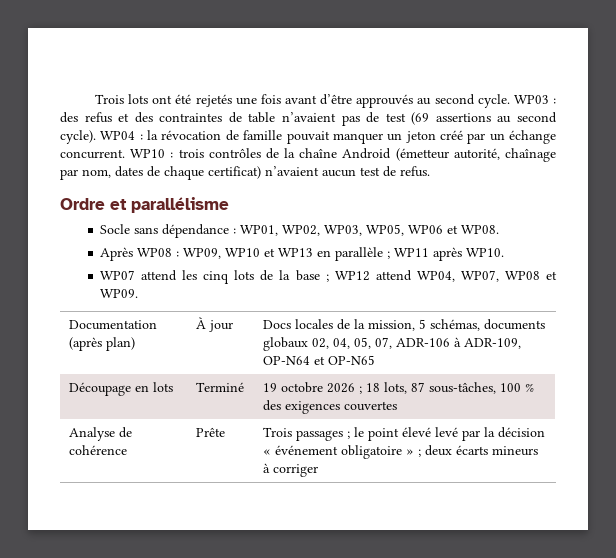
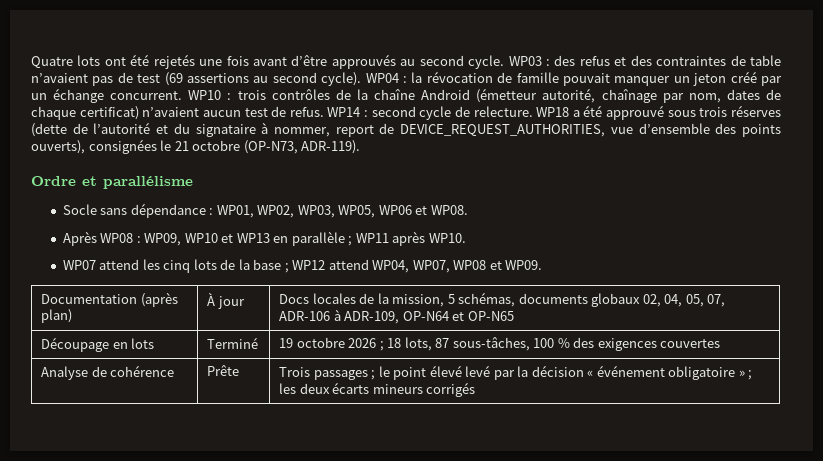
- Trois lots ont été rejetés une fois avant d’être approuvés au second cycle.
+ Quatre lots ont été rejetés une fois avant d’être approuvés au second cycle.
+ WP14 : second cycle de relecture. WP18 a été approuvé sous trois réserves (dette de l’autorité et du signataire à nommer, report de DEVICE_REQUEST_AUTHORITIES, vue d’ensemble des points ouverts), consignées le 21 octobre (OP-N73, ADR-119).
- Analyse de cohérence | Prête | Trois passages ; le point élevé levé par la décision « événement obligatoire » ; deux écarts mineurs à corriger
+ Analyse de cohérence | Prête | Trois passages ; le point élevé levé par la décision « événement obligatoire » ; les deux écarts mineurs corrigés

